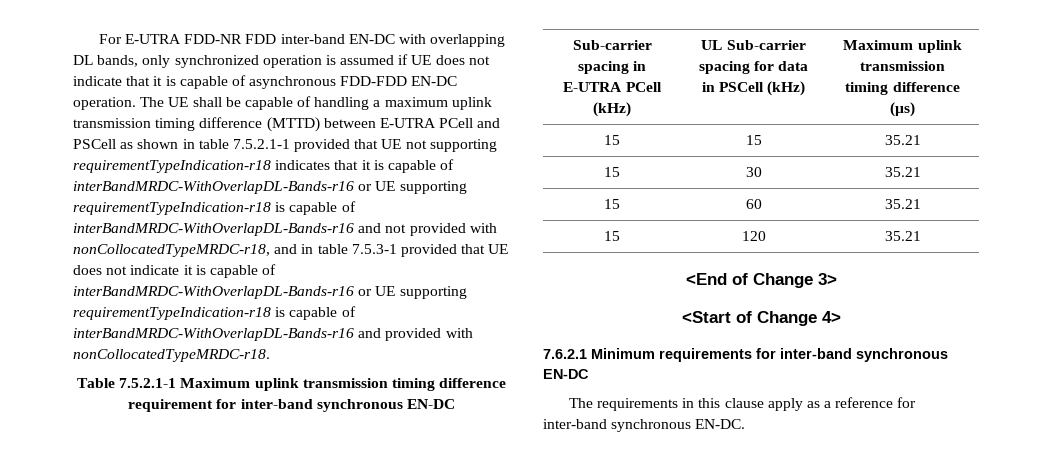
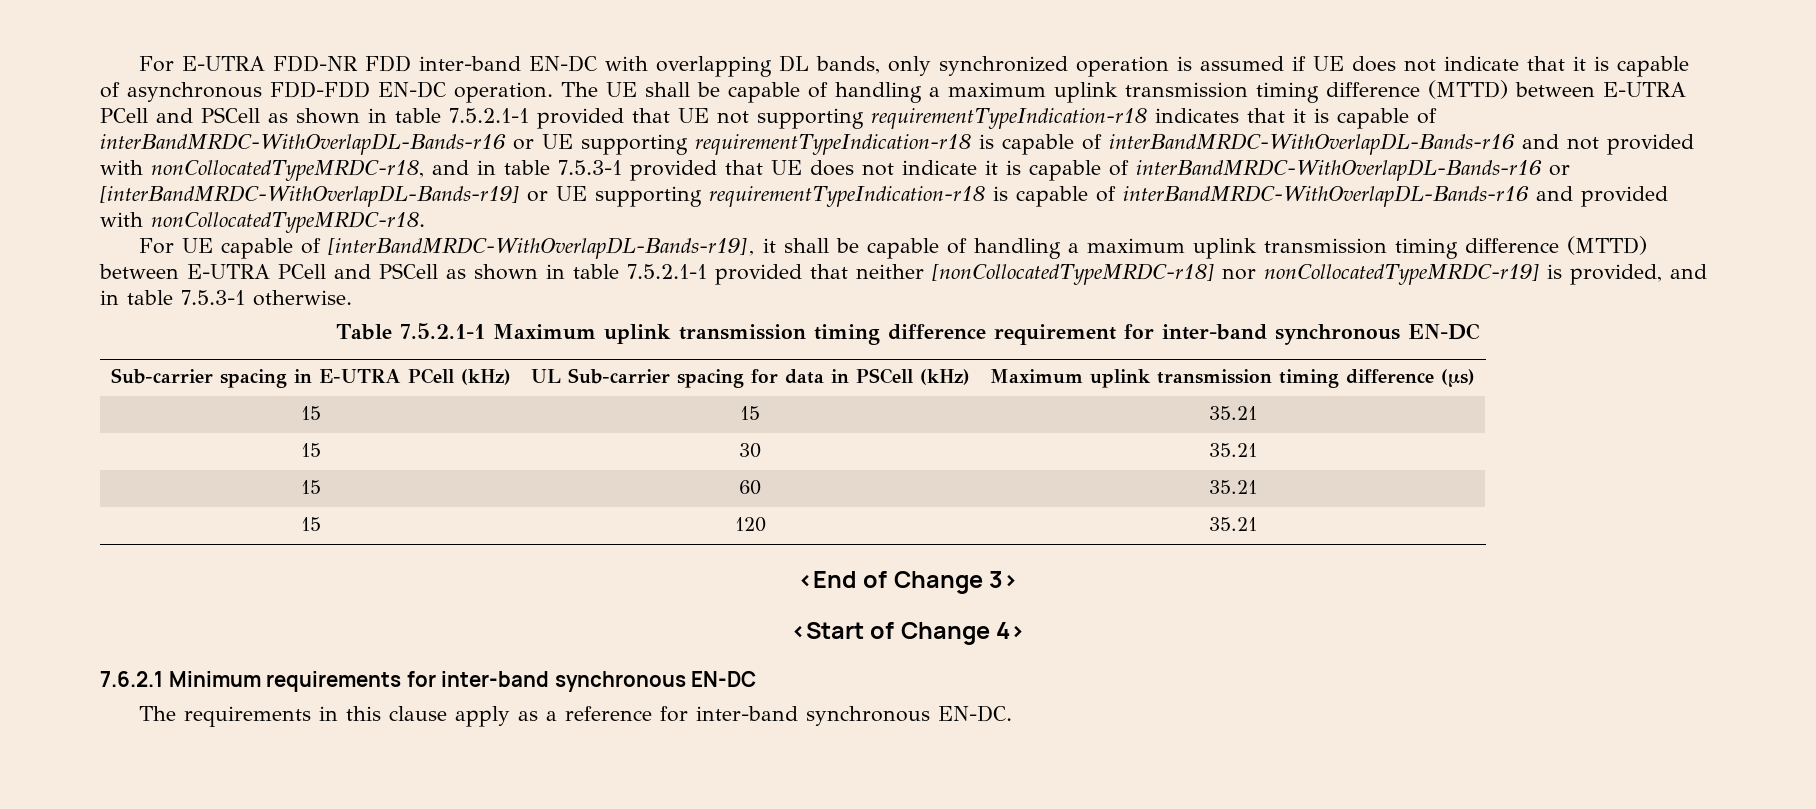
- The UE shall be capable of handling a maximum uplink transmission timing difference (MTTD) between E-UTRA PCell and PSCell as shown in table 7.5.2.1-1 provided that UE not supporting requirementTypeIndication-r18 indicates that it is capable of interBandMRDC-WithOverlapDL-Bands-r16 or UE supporting requirementTypeIndication-r18 is capable of interBandMRDC-WithOverlapDL-Bands-r16 and not provided with nonCollocatedTypeMRDC-r18, and in table 7.5.3-1 provided that UE does not indicate it is capable of interBandMRDC-WithOverlapDL-Bands-r16 or UE supporting requirementTypeIndication-r18 is capable of interBandMRDC-WithOverlapDL-Bands-r16 and provided with nonCollocatedTypeMRDC-r18.
+ The UE shall be capable of handling a maximum uplink transmission timing difference (MTTD) between E-UTRA PCell and PSCell as shown in table 7.5.2.1-1 provided that UE not supporting requirementTypeIndication-r18 indicates that it is capable of interBandMRDC-WithOverlapDL-Bands-r16 or UE supporting requirementTypeIndication-r18 is capable of interBandMRDC-WithOverlapDL-Bands-r16 and not provided with nonCollocatedTypeMRDC-r18, and in table 7.5.3-1 provided that UE does not indicate it is capable of interBandMRDC-WithOverlapDL-Bands-r16 or [interBandMRDC-WithOverlapDL-Bands-r19] or UE supporting requirementTypeIndication-r18 is capable of interBandMRDC-WithOverlapDL-Bands-r16 and provided with nonCollocatedTypeMRDC-r18.
+ For UE capable of [interBandMRDC-WithOverlapDL-Bands-r19], it shall be capable of handling a maximum uplink transmission timing difference (MTTD) between E-UTRA PCell and PSCell as shown in table 7.5.2.1-1 provided that neither [nonCollocatedTypeMRDC-r18] nor nonCollocatedTypeMRDC-r19] is provided, and in table 7.5.3-1 otherwise.

